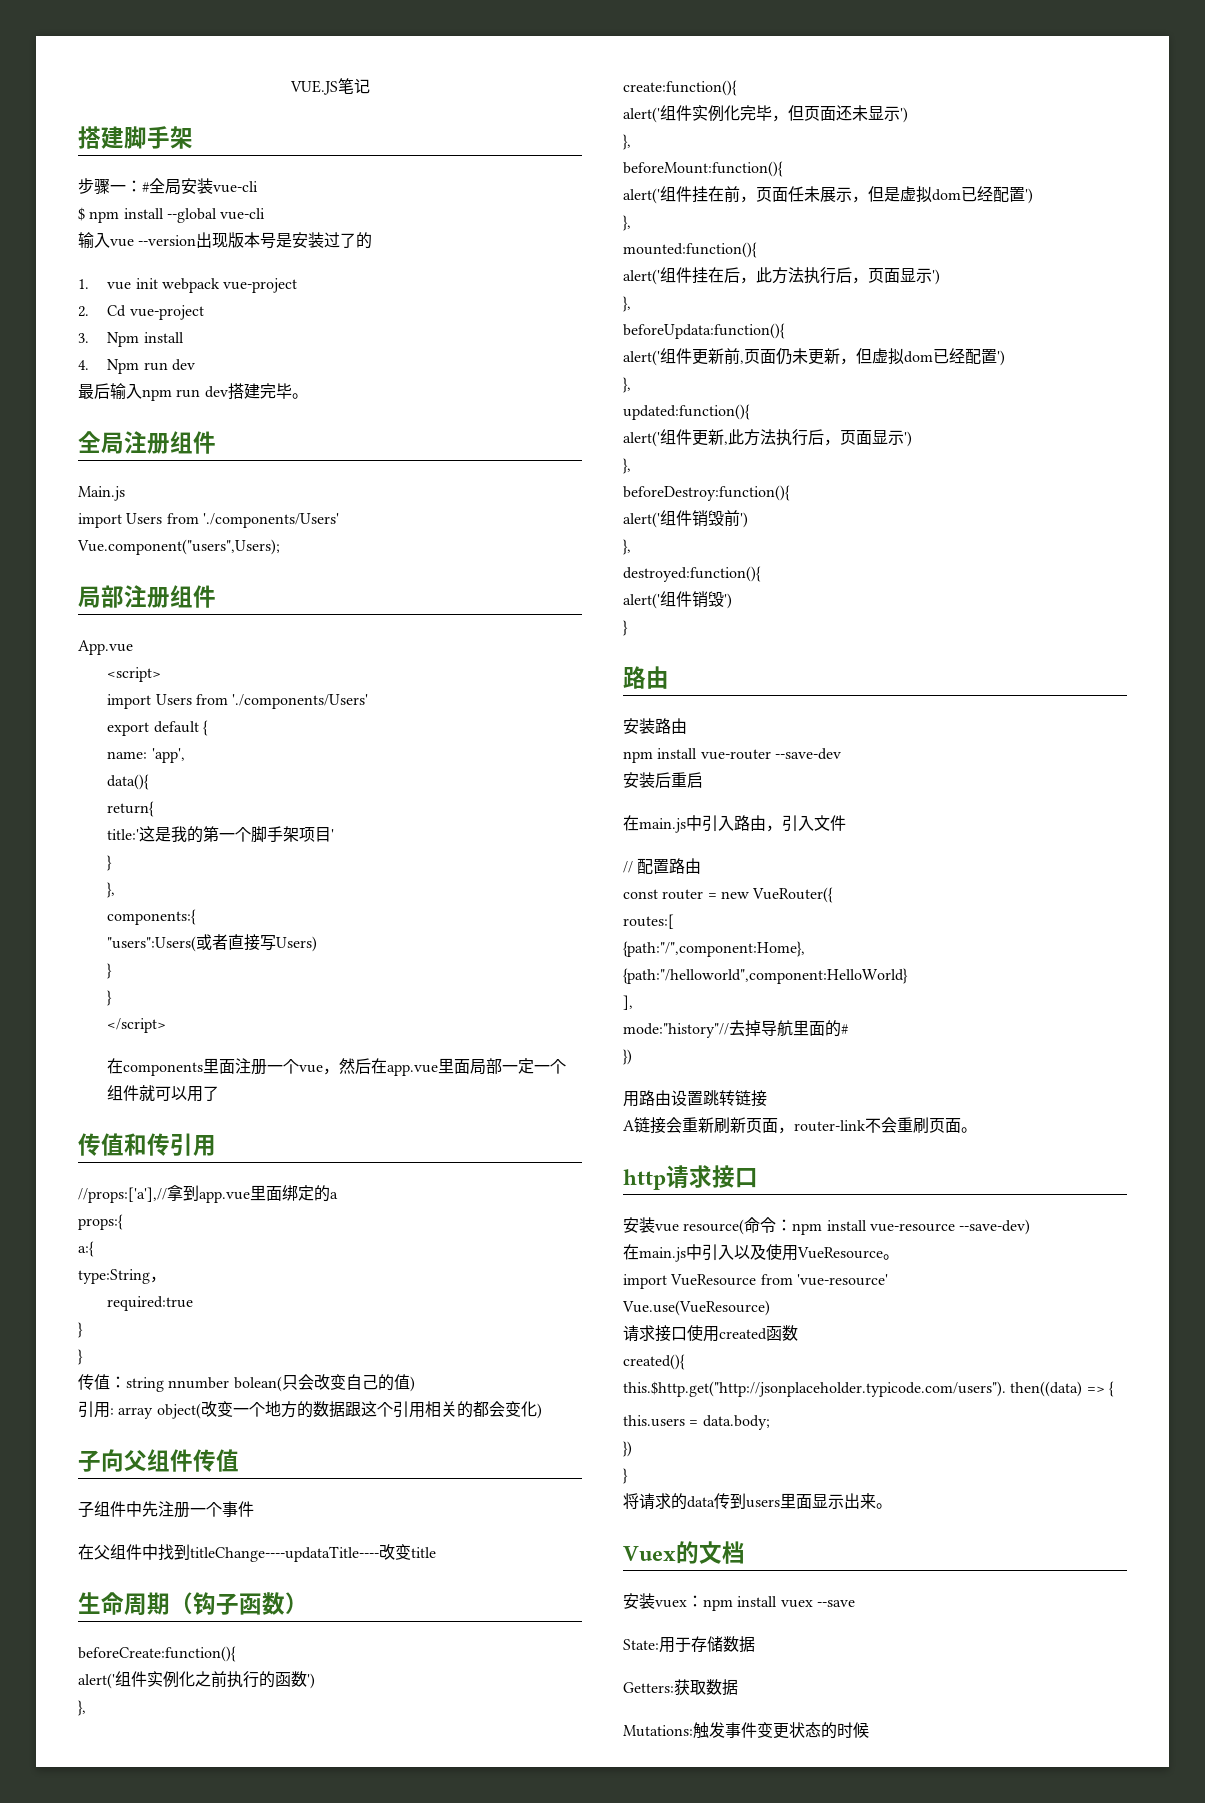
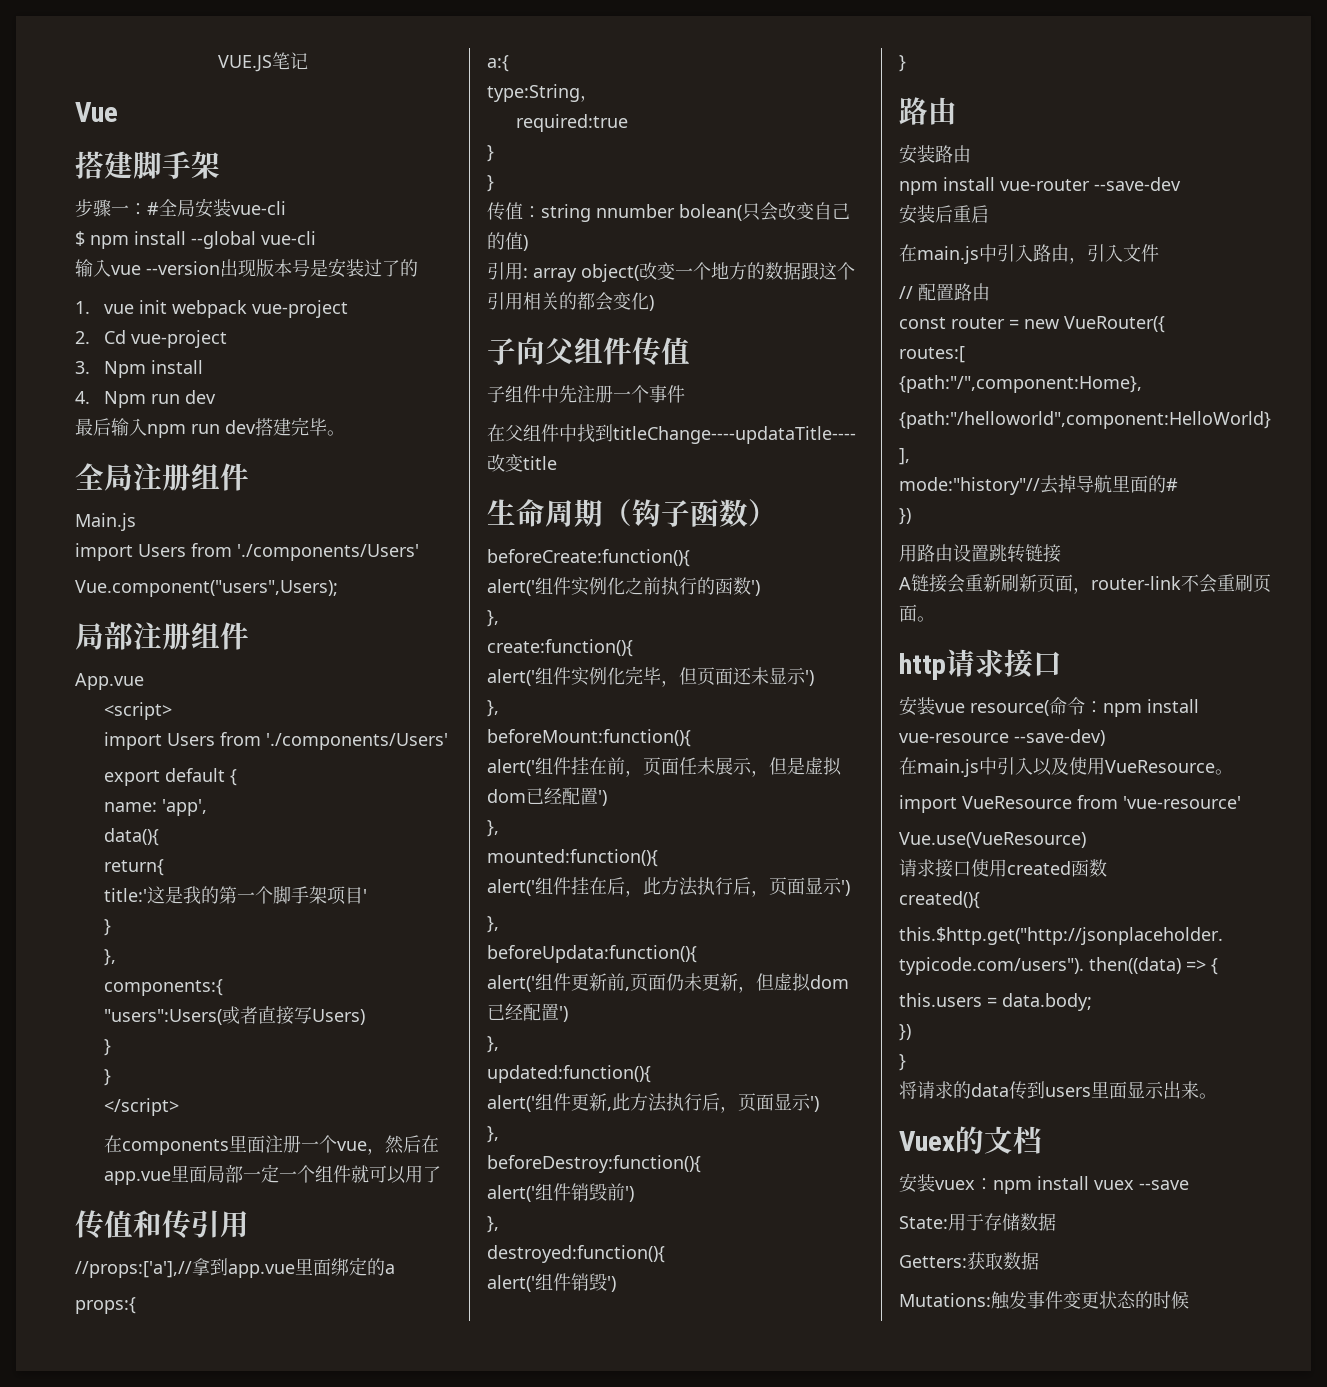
+ Vue

